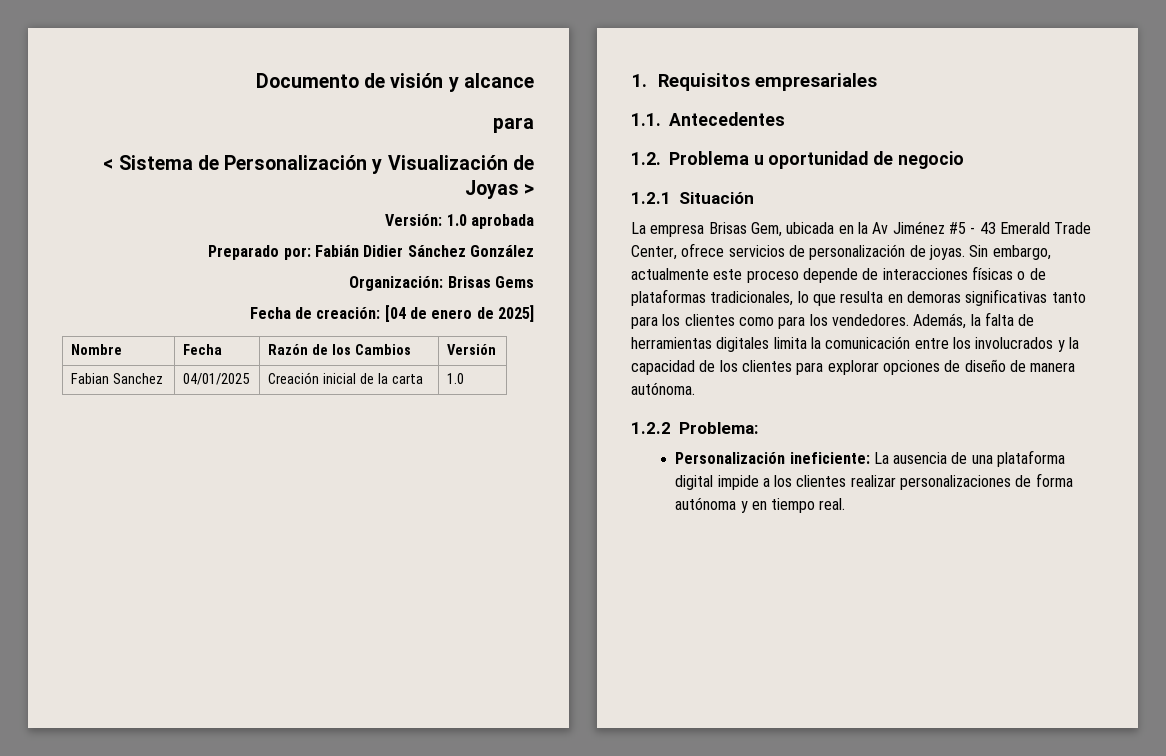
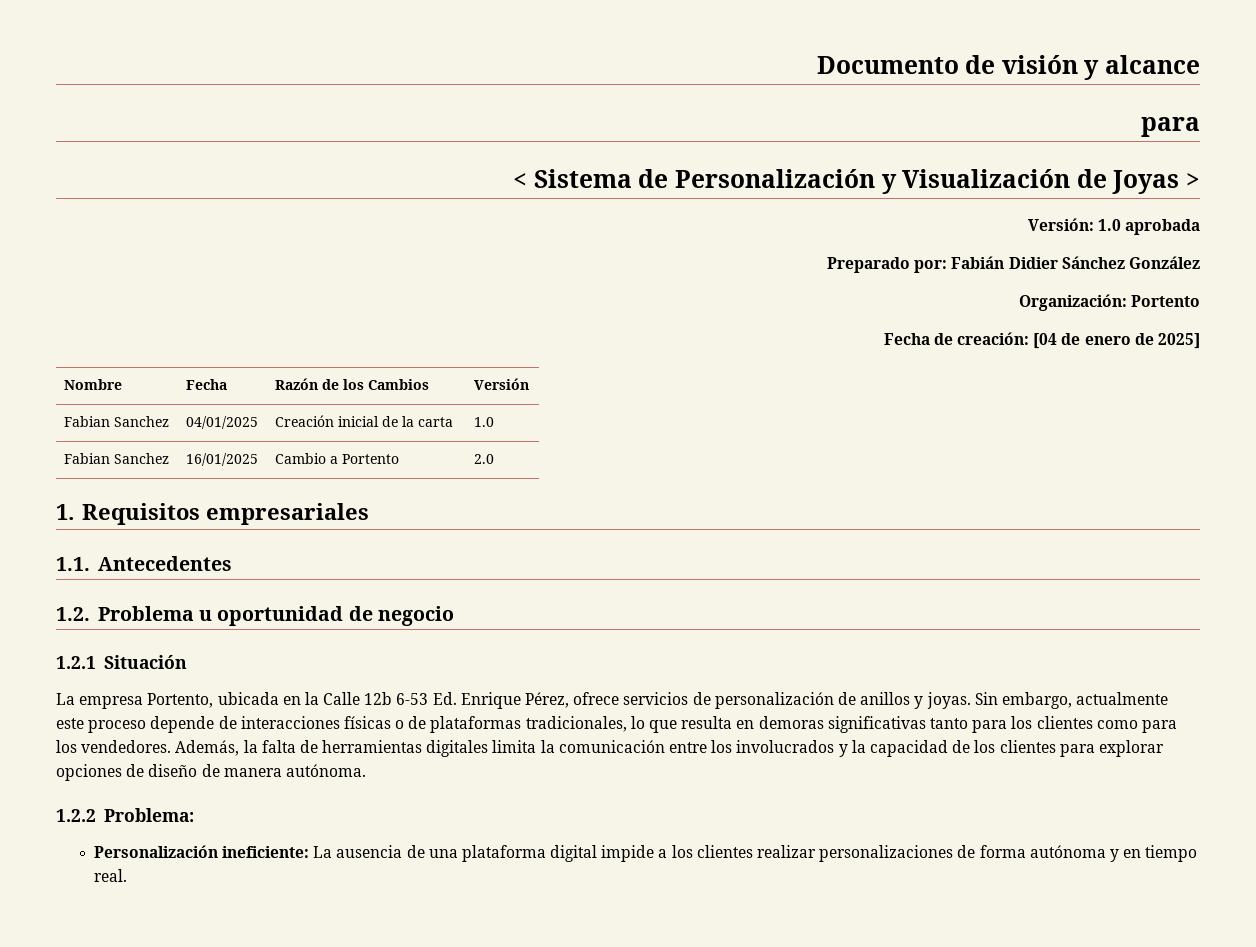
- Organización: Brisas Gems
+ Organización: Portento
+ Fabian Sanchez | 16/01/2025 | Cambio a Portento | 2.0
- La empresa Brisas Gem, ubicada en la Av Jiménez #5 - 43 Emerald Trade Center, ofrece servicios de personalización de joyas.
+ La empresa Portento, ubicada en la Calle 12b 6-53 Ed. Enrique Pérez, ofrece servicios de personalización de anillos y joyas.

